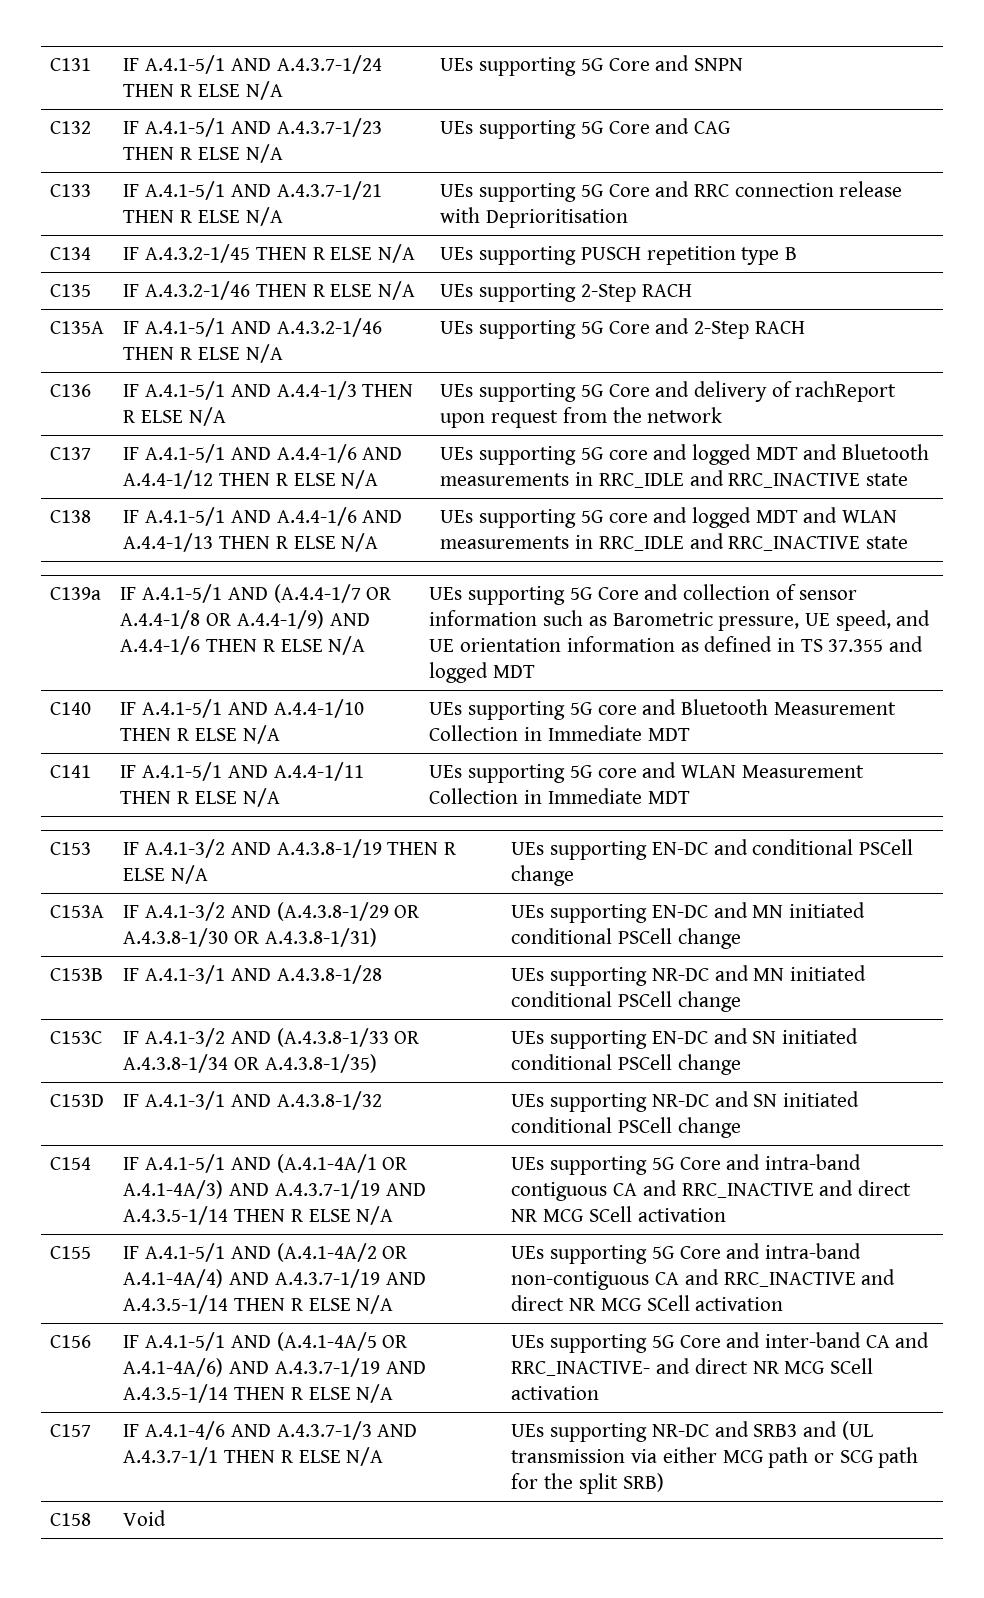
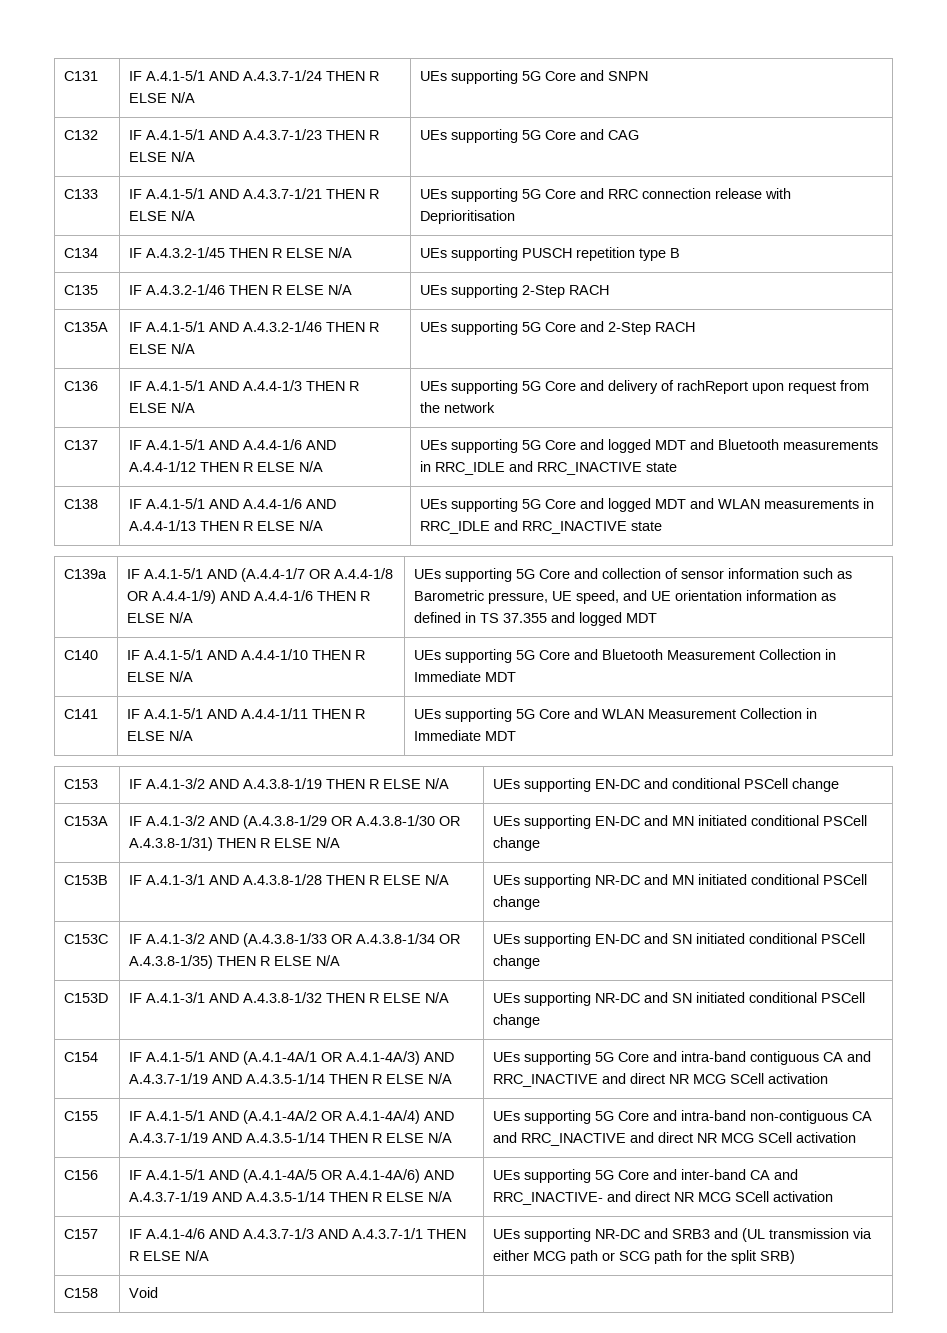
- C137 | IF A.4.1-5/1 AND A.4.4-1/6 AND A.4.4-1/12 THEN R ELSE N/A | UEs supporting 5G core and logged MDT and Bluetooth measurements in RRC_IDLE and RRC_INACTIVE state
+ C137 | IF A.4.1-5/1 AND A.4.4-1/6 AND A.4.4-1/12 THEN R ELSE N/A | UEs supporting 5G Core and logged MDT and Bluetooth measurements in RRC_IDLE and RRC_INACTIVE state
- C138 | IF A.4.1-5/1 AND A.4.4-1/6 AND A.4.4-1/13 THEN R ELSE N/A | UEs supporting 5G core and logged MDT and WLAN measurements in RRC_IDLE and RRC_INACTIVE state
+ C138 | IF A.4.1-5/1 AND A.4.4-1/6 AND A.4.4-1/13 THEN R ELSE N/A | UEs supporting 5G Core and logged MDT and WLAN measurements in RRC_IDLE and RRC_INACTIVE state
- C140 | IF A.4.1-5/1 AND A.4.4-1/10 THEN R ELSE N/A | UEs supporting 5G core and Bluetooth Measurement Collection in Immediate MDT
+ C140 | IF A.4.1-5/1 AND A.4.4-1/10 THEN R ELSE N/A | UEs supporting 5G Core and Bluetooth Measurement Collection in Immediate MDT
- C141 | IF A.4.1-5/1 AND A.4.4-1/11 THEN R ELSE N/A | UEs supporting 5G core and WLAN Measurement Collection in Immediate MDT
+ C141 | IF A.4.1-5/1 AND A.4.4-1/11 THEN R ELSE N/A | UEs supporting 5G Core and WLAN Measurement Collection in Immediate MDT
- C153A | IF A.4.1-3/2 AND (A.4.3.8-1/29 OR A.4.3.8-1/30 OR A.4.3.8-1/31) | UEs supporting EN-DC and MN initiated conditional PSCell change
+ C153A | IF A.4.1-3/2 AND (A.4.3.8-1/29 OR A.4.3.8-1/30 OR A.4.3.8-1/31) THEN R ELSE N/A | UEs supporting EN-DC and MN initiated conditional PSCell change
- C153B | IF A.4.1-3/1 AND A.4.3.8-1/28 | UEs supporting NR-DC and MN initiated conditional PSCell change
+ C153B | IF A.4.1-3/1 AND A.4.3.8-1/28 THEN R ELSE N/A | UEs supporting NR-DC and MN initiated conditional PSCell change
- C153C | IF A.4.1-3/2 AND (A.4.3.8-1/33 OR A.4.3.8-1/34 OR A.4.3.8-1/35) | UEs supporting EN-DC and SN initiated conditional PSCell change
+ C153C | IF A.4.1-3/2 AND (A.4.3.8-1/33 OR A.4.3.8-1/34 OR A.4.3.8-1/35) THEN R ELSE N/A | UEs supporting EN-DC and SN initiated conditional PSCell change
- C153D | IF A.4.1-3/1 AND A.4.3.8-1/32 | UEs supporting NR-DC and SN initiated conditional PSCell change
+ C153D | IF A.4.1-3/1 AND A.4.3.8-1/32 THEN R ELSE N/A | UEs supporting NR-DC and SN initiated conditional PSCell change

